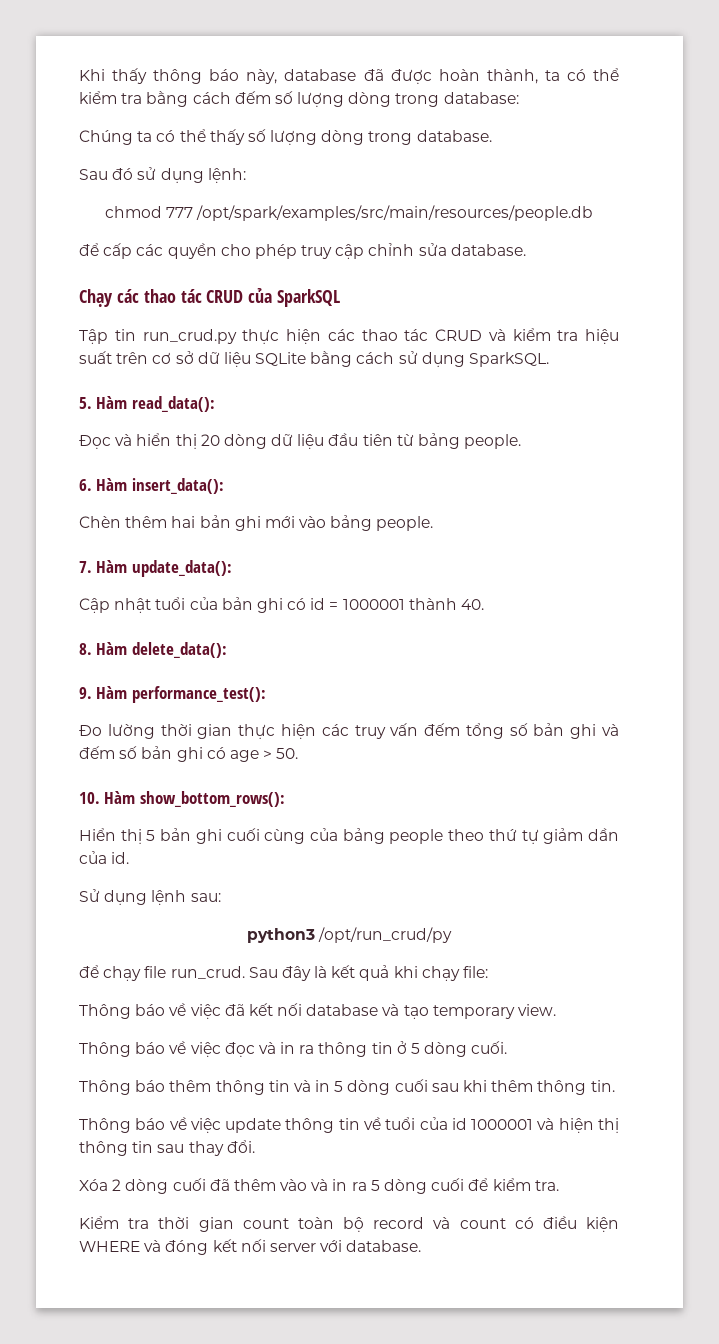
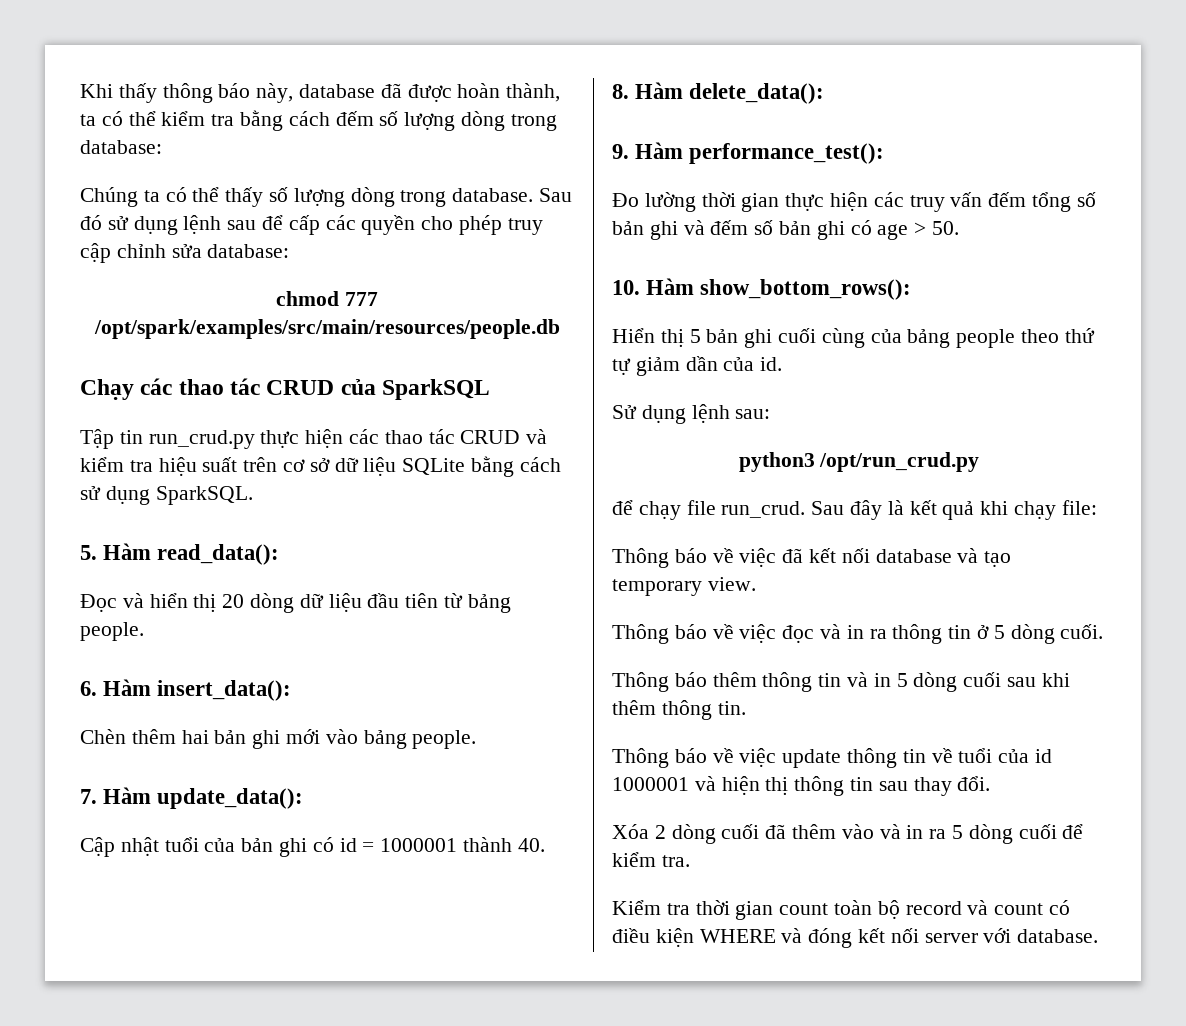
- Chúng ta có thể thấy số lượng dòng trong database.
- Sau đó sử dụng lệnh:
+ Chúng ta có thể thấy số lượng dòng trong database. Sau đó sử dụng lệnh sau để cấp các quyền cho phép truy cập chỉnh sửa database:
  chmod 777 /opt/spark/examples/src/main/resources/people.db
- để cấp các quyền cho phép truy cập chỉnh sửa database.
- python3 /opt/run_crud/py
+ python3 /opt/run_crud.py

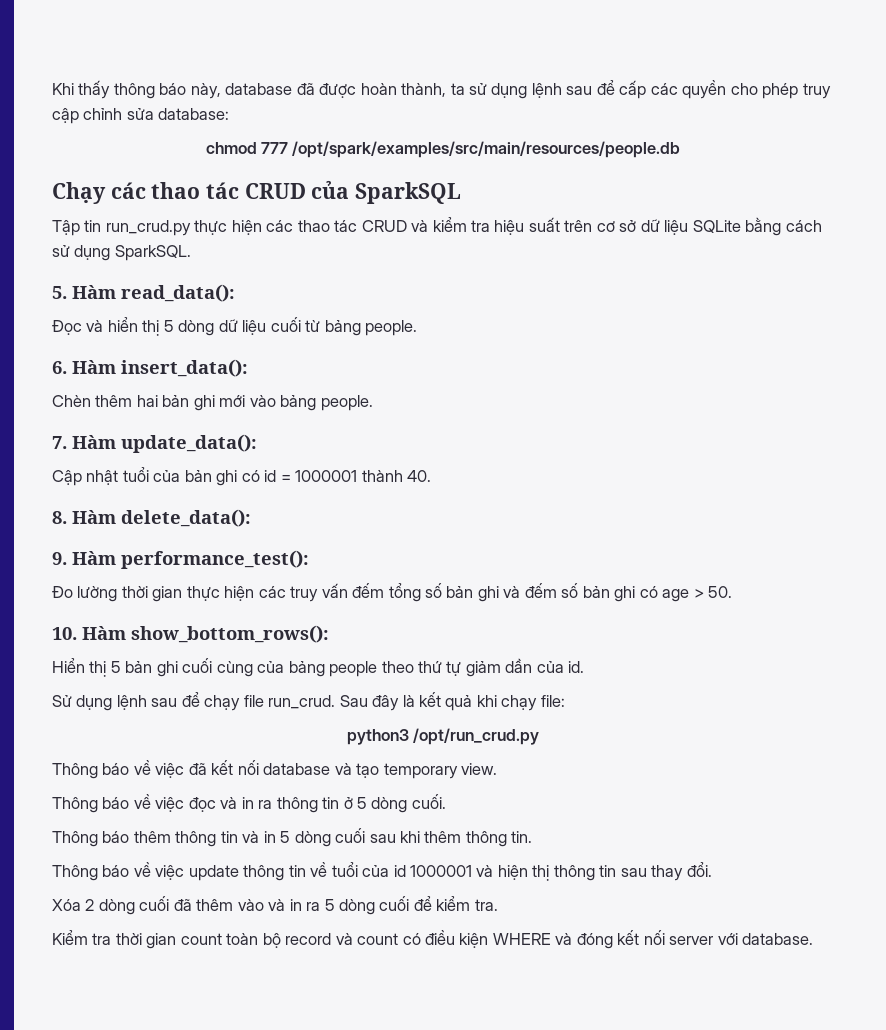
- Khi thấy thông báo này, database đã được hoàn thành, ta có thể kiểm tra bằng cách đếm số lượng dòng trong database:
- Chúng ta có thể thấy số lượng dòng trong database. Sau đó sử dụng lệnh sau để cấp các quyền cho phép truy cập chỉnh sửa database:
+ Khi thấy thông báo này, database đã được hoàn thành, ta sử dụng lệnh sau để cấp các quyền cho phép truy cập chỉnh sửa database:
- Đọc và hiển thị 20 dòng dữ liệu đầu tiên từ bảng people.
+ Đọc và hiển thị 5 dòng dữ liệu cuối từ bảng people.
- Sử dụng lệnh sau:
- python3 /opt/run_crud.py
- để chạy file run_crud.
+ Sử dụng lệnh sau để chạy file run_crud.
+ python3 /opt/run_crud.py

